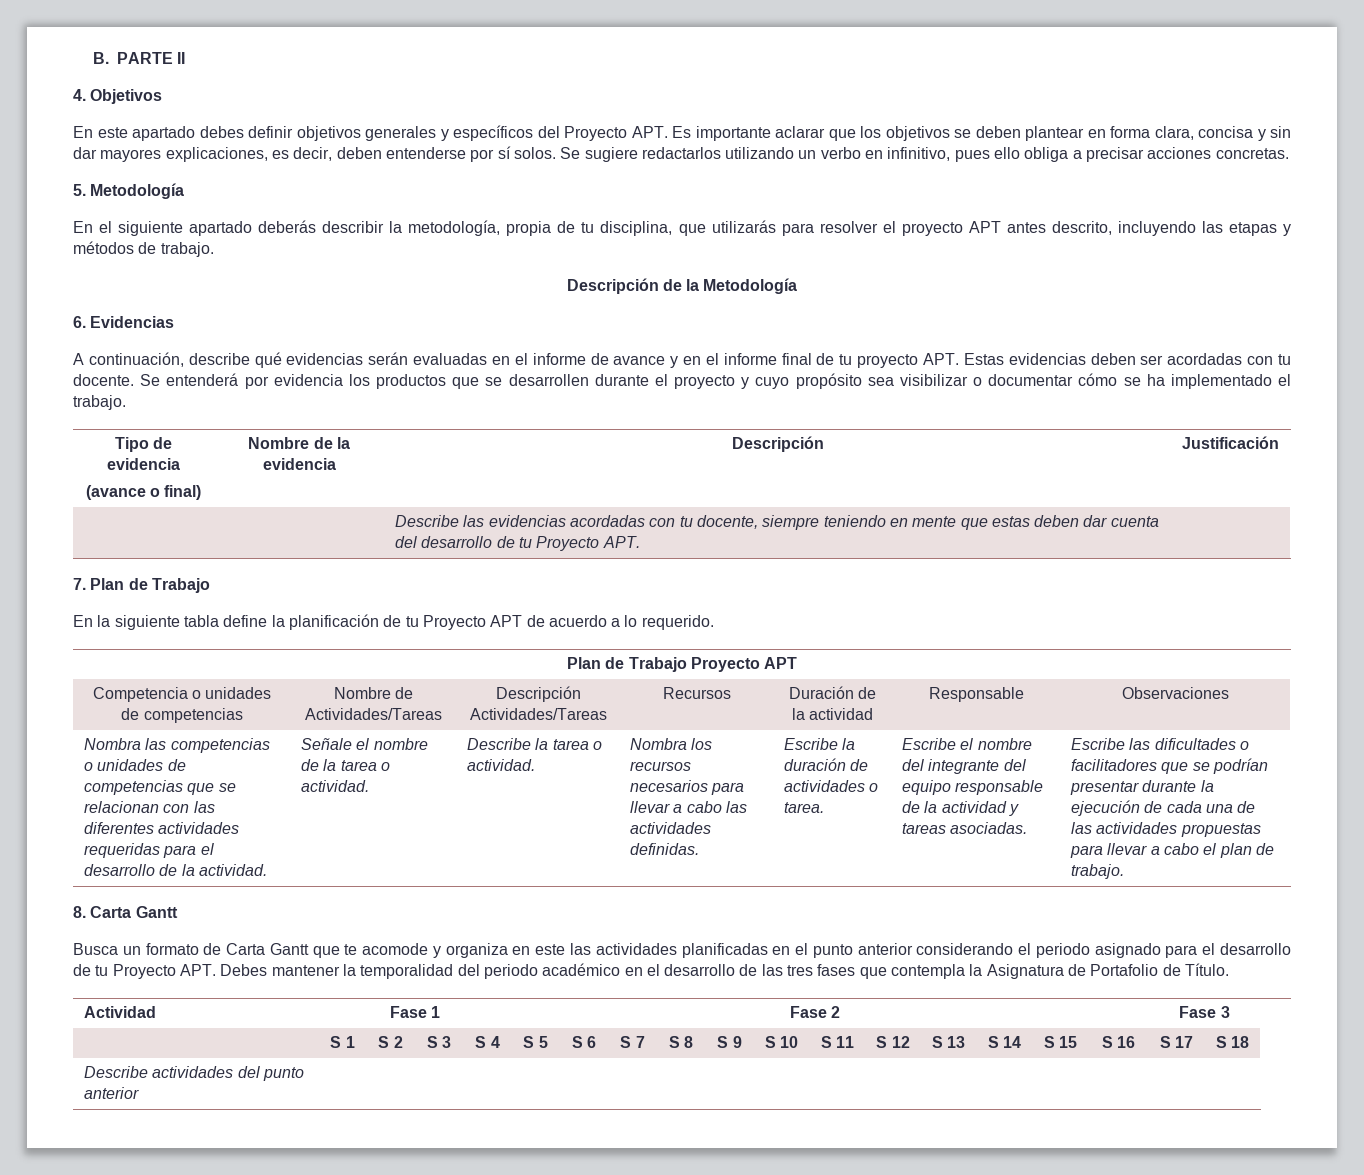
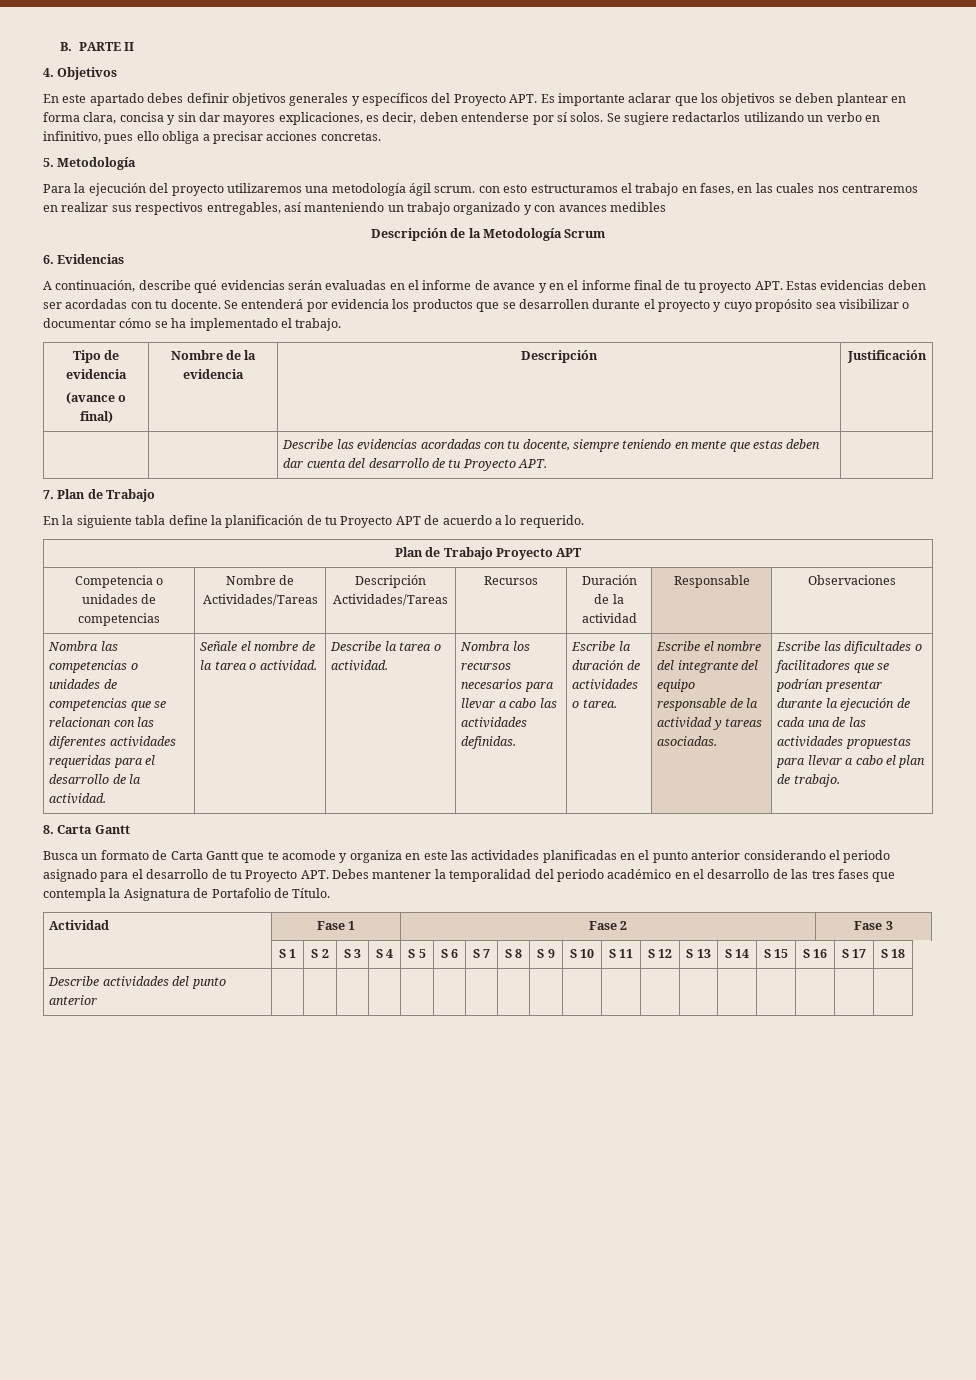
- En el siguiente apartado deberás describir la metodología, propia de tu disciplina, que utilizarás para resolver el proyecto APT antes descrito, incluyendo las etapas y métodos de trabajo.
+ Para la ejecución del proyecto utilizaremos una metodología ágil scrum. con esto estructuramos el trabajo en fases, en las cuales nos centraremos en realizar sus respectivos entregables, así manteniendo un trabajo organizado y con avances medibles
- Descripción de la Metodología
+ Descripción de la Metodología Scrum

